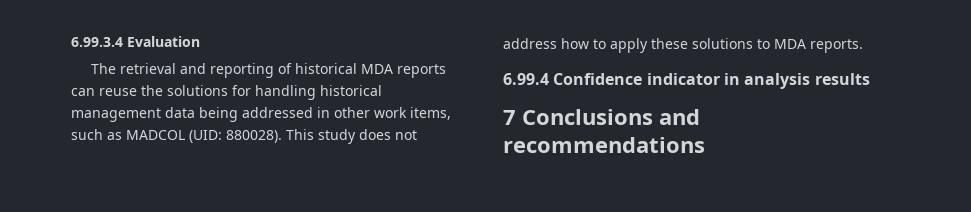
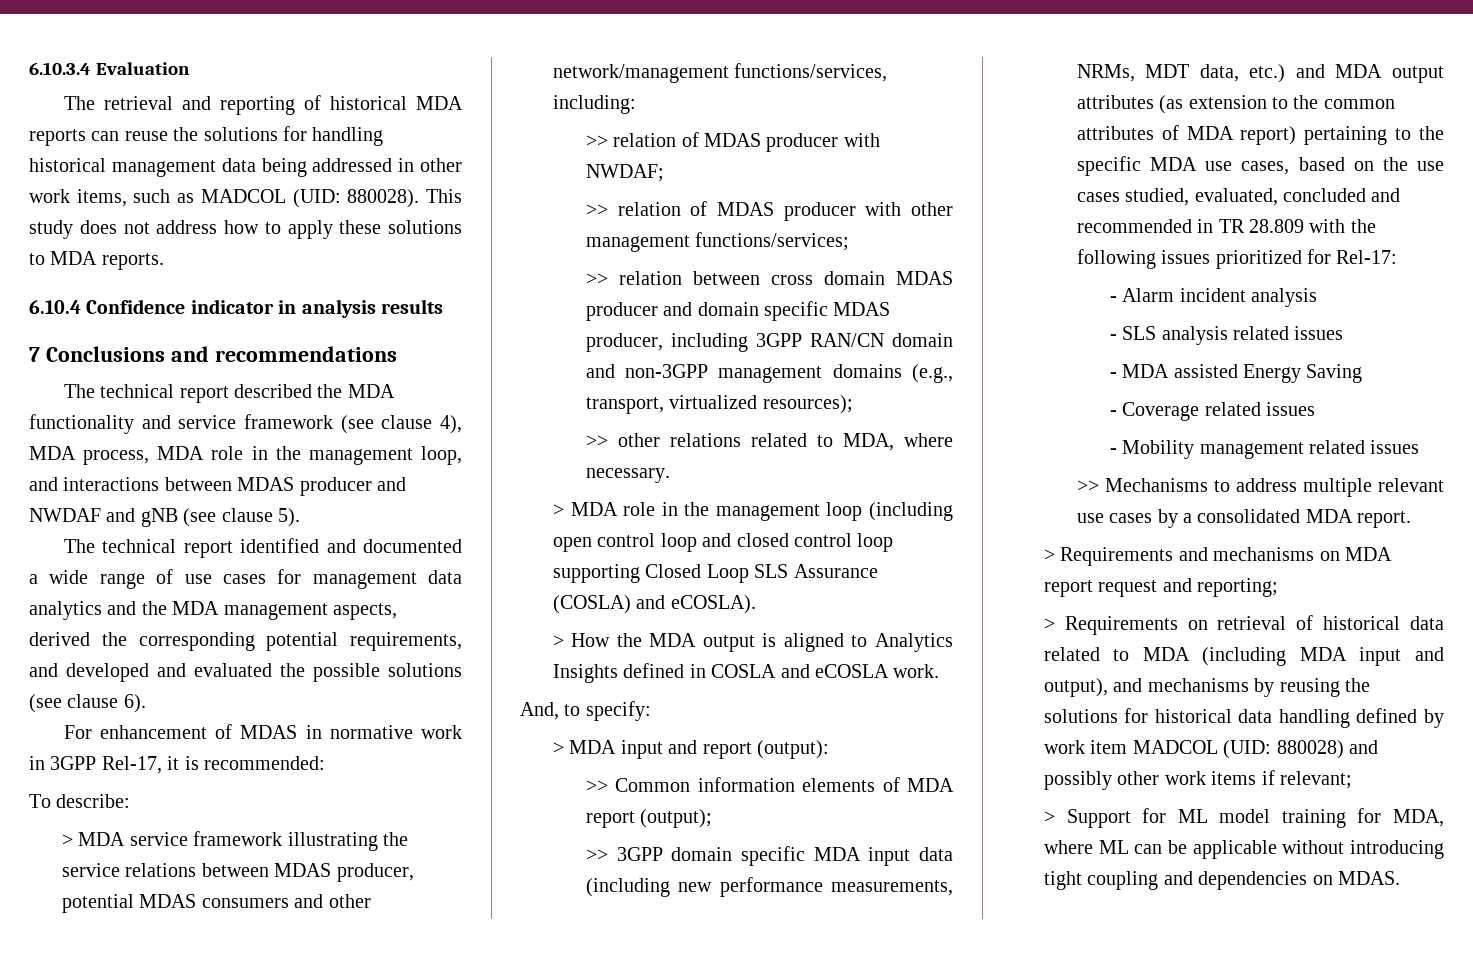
- 6.99.3.4 Evaluation
+ 6.10.3.4 Evaluation
- 6.99.4 Confidence indicator in analysis results
+ 6.10.4 Confidence indicator in analysis results
+ The technical report described the MDA functionality and service framework (see clause 4), MDA process, MDA role in the management loop, and interactions between MDAS producer and NWDAF and gNB (see clause 5).
+ The technical report identified and documented a wide range of use cases for management data analytics and the MDA management aspects, derived the corresponding potential requirements, and developed and evaluated the possible solutions (see clause 6).
+ For enhancement of MDAS in normative work in 3GPP Rel-17, it is recommended:
+ To describe:
+ > MDA service framework illustrating the service relations between MDAS producer, potential MDAS consumers and other network/management functions/services, including:
+ >> relation of MDAS producer with NWDAF;
+ >> relation of MDAS producer with other management functions/services;
+ >> relation between cross domain MDAS producer and domain specific MDAS producer, including 3GPP RAN/CN domain and non-3GPP management domains (e.g., transport, virtualized resources);
+ >> other relations related to MDA, where necessary.
+ > MDA role in the management loop (including open control loop and closed control loop supporting Closed Loop SLS Assurance (COSLA) and eCOSLA).
+ > How the MDA output is aligned to Analytics Insights defined in COSLA and eCOSLA work.
+ And, to specify:
+ > MDA input and report (output):
+ >> Common information elements of MDA report (output);
+ >> 3GPP domain specific MDA input data (including new performance measurements, NRMs, MDT data, etc.) and MDA output attributes (as extension to the common attributes of MDA report) pertaining to the specific MDA use cases, based on the use cases studied, evaluated, concluded and recommended in TR 28.809 with the following issues prioritized for Rel-17:
+ - Alarm incident analysis
+ - SLS analysis related issues
+ - MDA assisted Energy Saving
+ - Coverage related issues
+ - Mobility management related issues
+ >> Mechanisms to address multiple relevant use cases by a consolidated MDA report.
+ > Requirements and mechanisms on MDA report request and reporting;
+ > Requirements on retrieval of historical data related to MDA (including MDA input and output), and mechanisms by reusing the solutions for historical data handling defined by work item MADCOL (UID: 880028) and possibly other work items if relevant;
+ > Support for ML model training for MDA, where ML can be applicable without introducing tight coupling and dependencies on MDAS.

